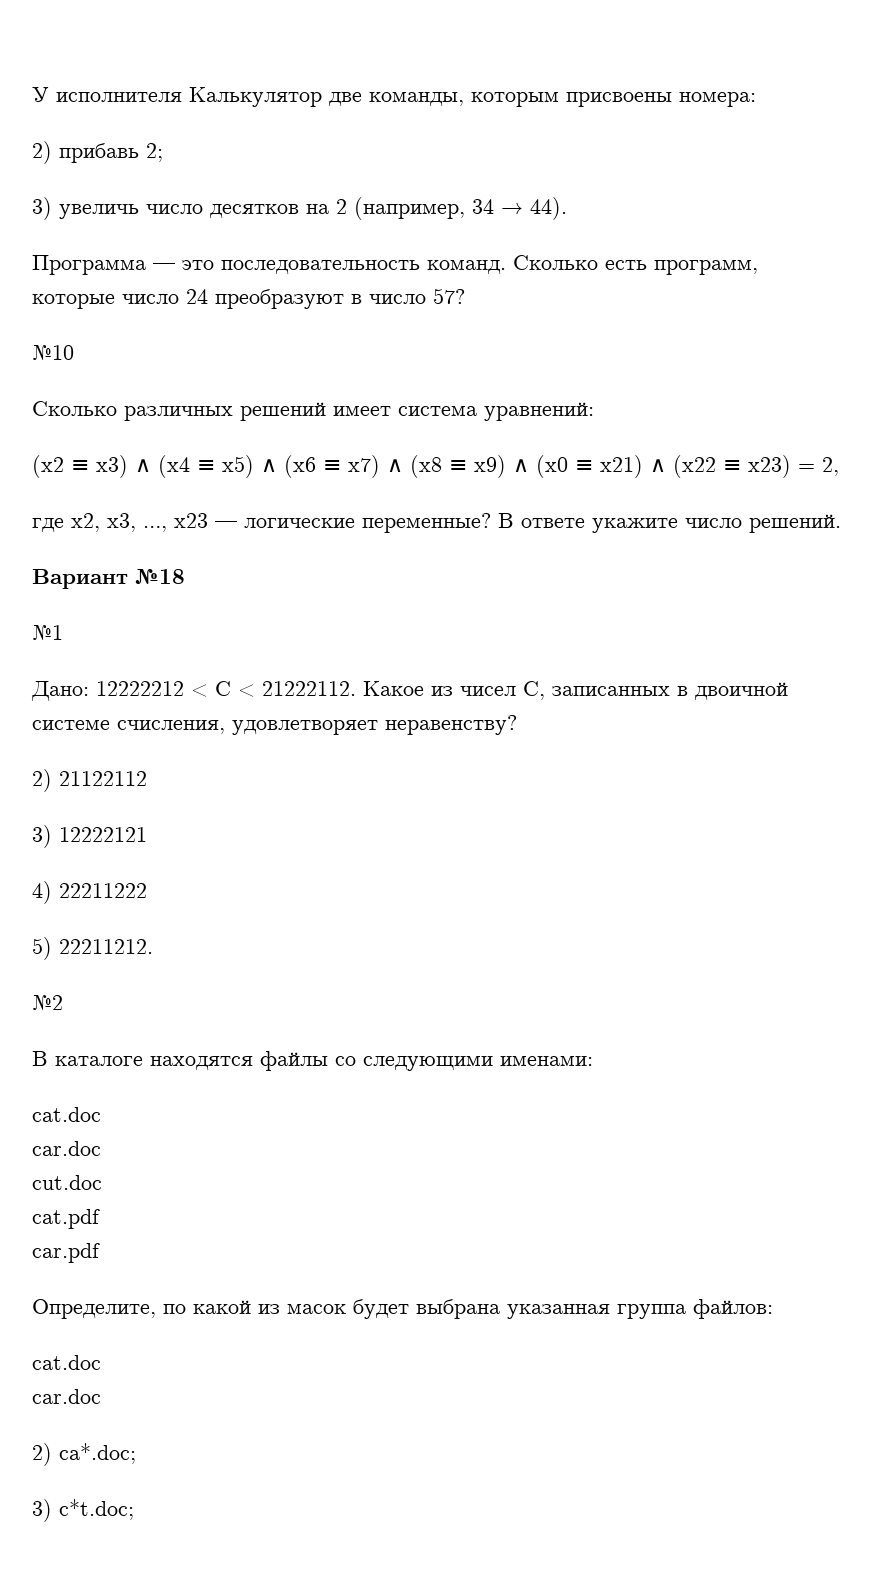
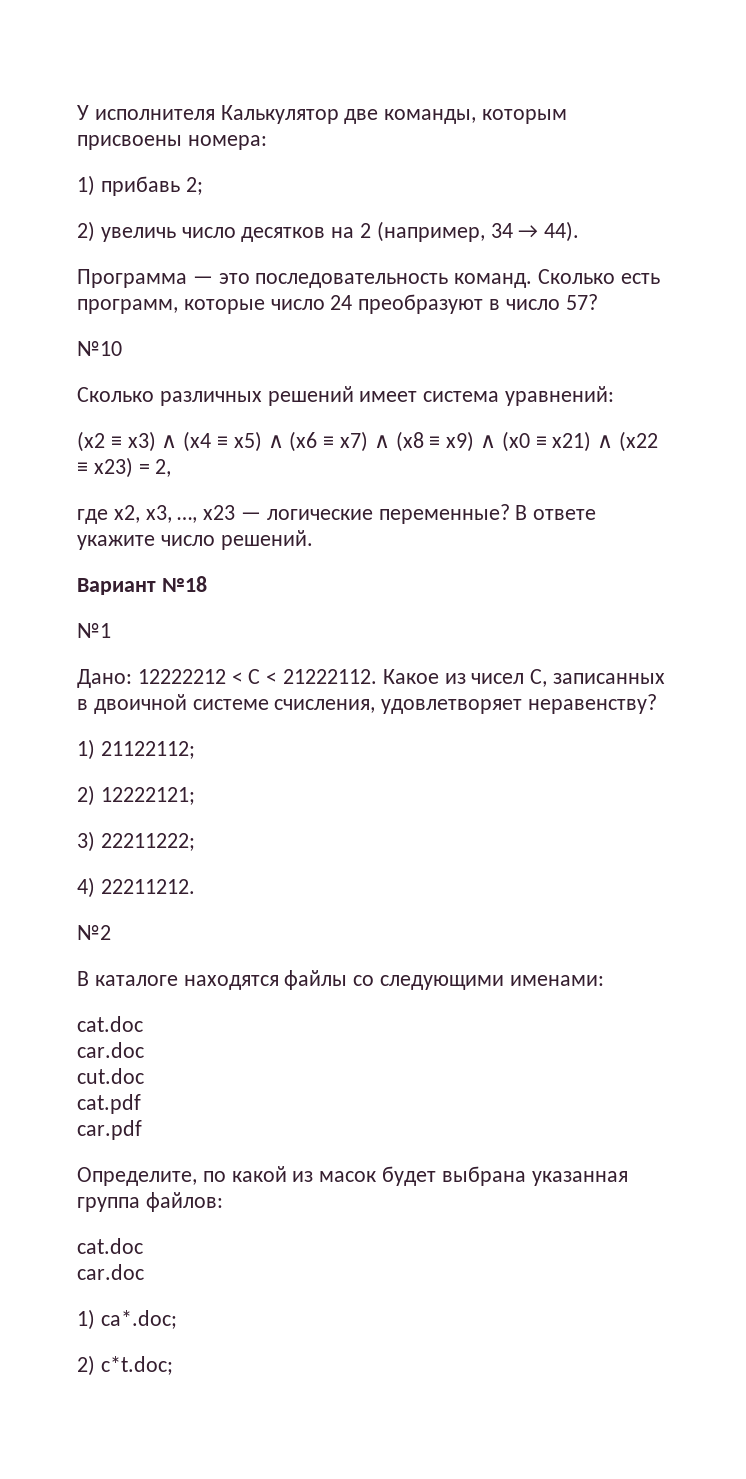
- 2) прибавь 2;
+ 1) прибавь 2;
- 3) увеличь число десятков на 2 (например, 34 → 44).
+ 2) увеличь число десятков на 2 (например, 34 → 44).
- 2) 21122112
- 3) 12222121
+ 1) 21122112;
+ 2) 12222121;
+ 3) 22211222;
- 4) 22211222
- 5) 22211212.
+ 4) 22211212.
- 2) ca*.doc;
+ 1) ca*.doc;
- 3) c*t.doc;
+ 2) c*t.doc;

